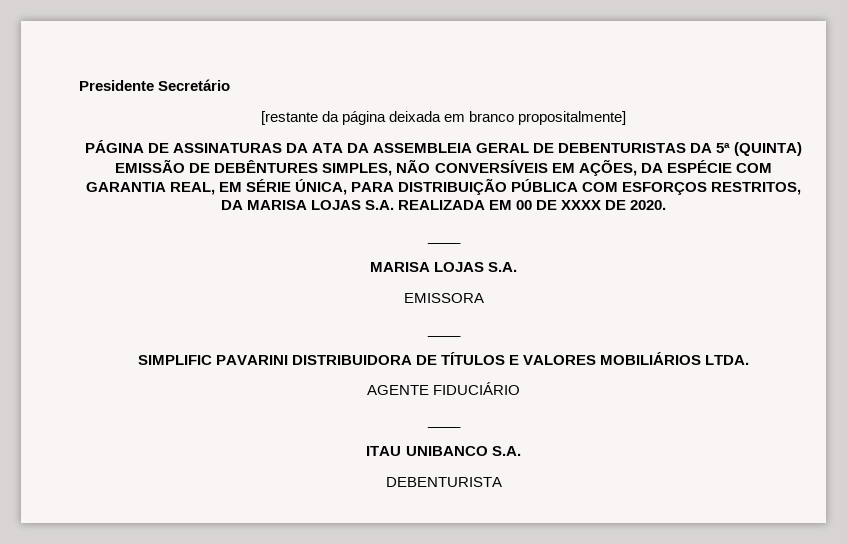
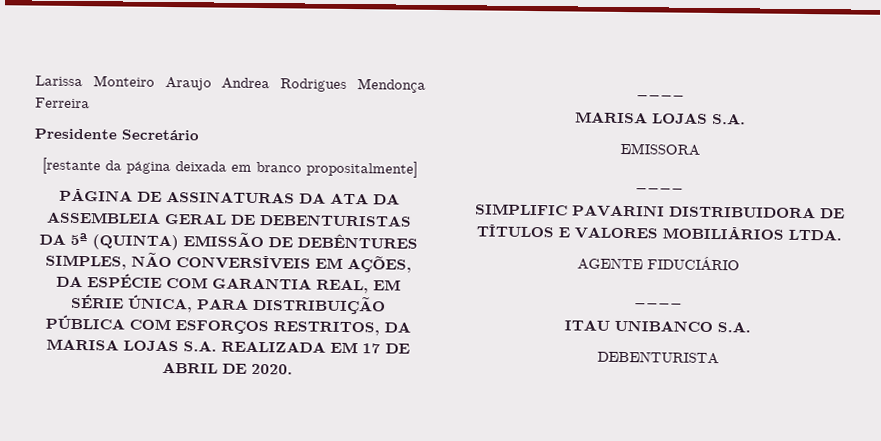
+ Larissa Monteiro Araujo Andrea Rodrigues Mendonça Ferreira
- PÁGINA DE ASSINATURAS DA ATA DA ASSEMBLEIA GERAL DE DEBENTURISTAS DA 5ª (QUINTA) EMISSÃO DE DEBÊNTURES SIMPLES, NÃO CONVERSÍVEIS EM AÇÕES, DA ESPÉCIE COM GARANTIA REAL, EM SÉRIE ÚNICA, PARA DISTRIBUIÇÃO PÚBLICA COM ESFORÇOS RESTRITOS, DA MARISA LOJAS S.A. REALIZADA EM 00 DE XXXX DE 2020.
+ PÁGINA DE ASSINATURAS DA ATA DA ASSEMBLEIA GERAL DE DEBENTURISTAS DA 5ª (QUINTA) EMISSÃO DE DEBÊNTURES SIMPLES, NÃO CONVERSÍVEIS EM AÇÕES, DA ESPÉCIE COM GARANTIA REAL, EM SÉRIE ÚNICA, PARA DISTRIBUIÇÃO PÚBLICA COM ESFORÇOS RESTRITOS, DA MARISA LOJAS S.A. REALIZADA EM 17 DE ABRIL DE 2020.

